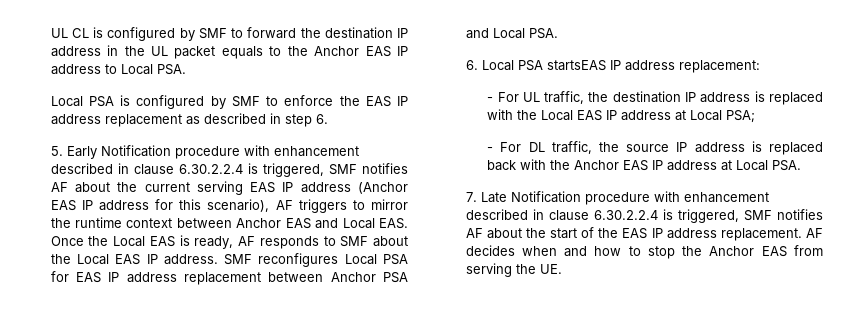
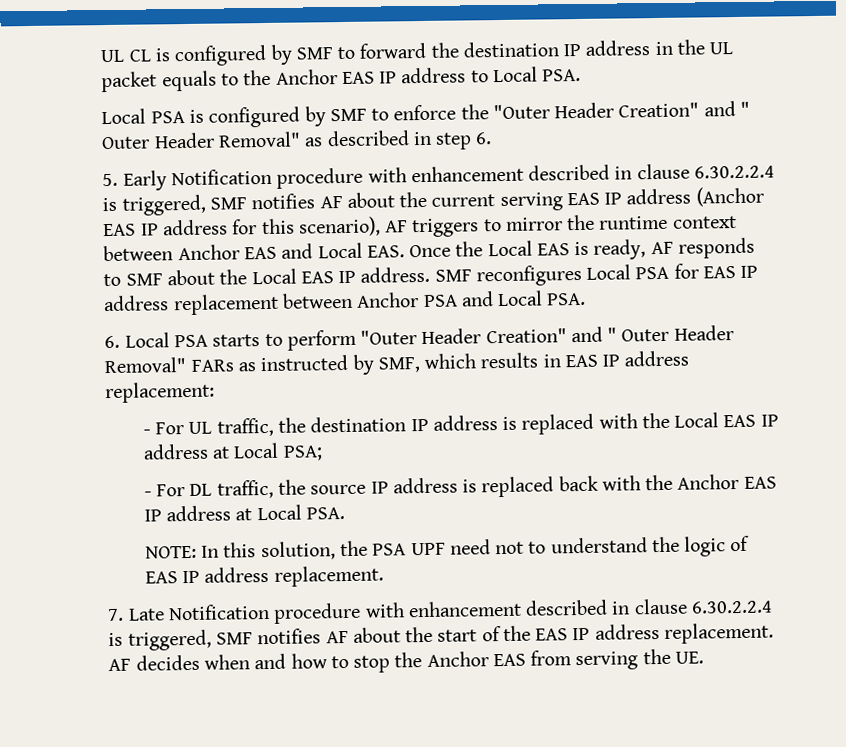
- Local PSA is configured by SMF to enforce the EAS IP address replacement as described in step 6.
+ Local PSA is configured by SMF to enforce the "Outer Header Creation" and " Outer Header Removal" as described in step 6.
- 6. Local PSA startsEAS IP address replacement:
+ 6. Local PSA starts to perform "Outer Header Creation" and " Outer Header Removal" FARs as instructed by SMF, which results in EAS IP address replacement:
+ NOTE: In this solution, the PSA UPF need not to understand the logic of EAS IP address replacement.

